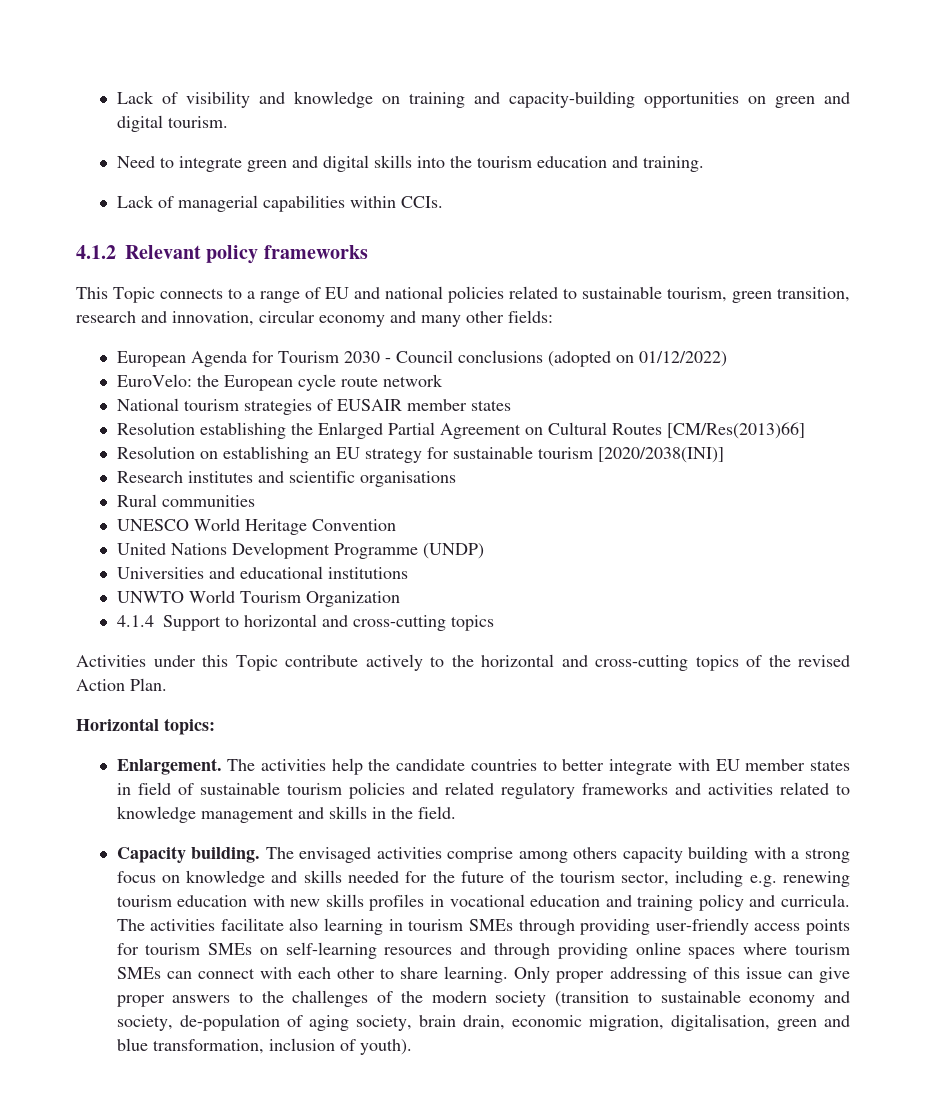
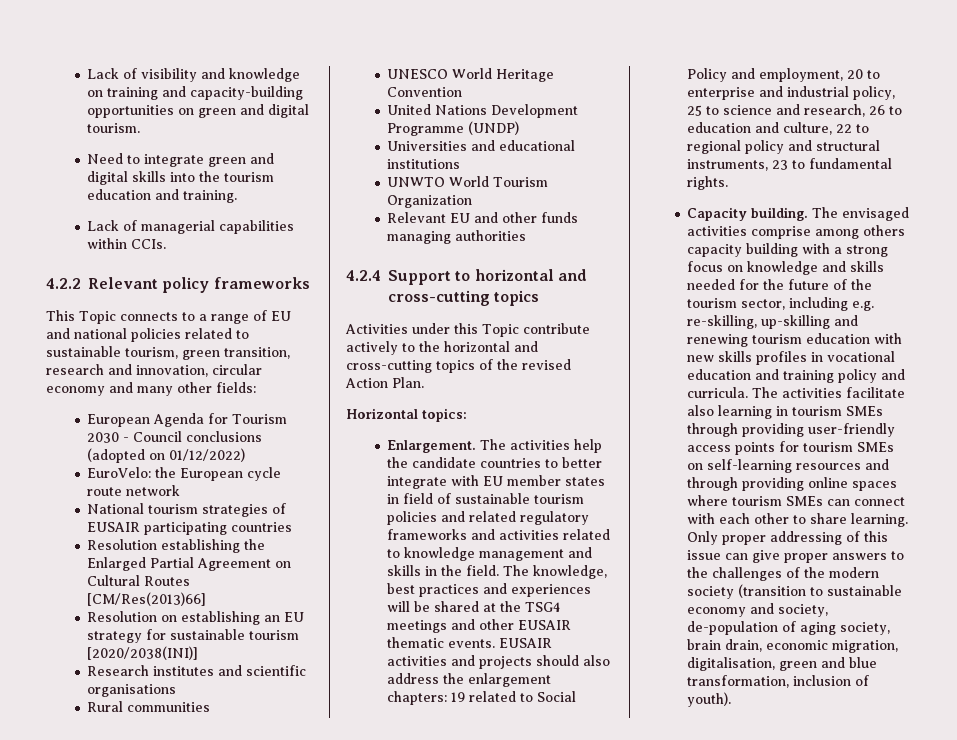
- 4.1.2 Relevant policy frameworks
+ 4.2.2 Relevant policy frameworks
- National tourism strategies of EUSAIR member states
+ National tourism strategies of EUSAIR participating countries
- 4.1.4 Support to horizontal and cross-cutting topics
+ Relevant EU and other funds managing authorities
+ 4.2.4 Support to horizontal and cross-cutting topics
+ The knowledge, best practices and experiences will be shared at the TSG4 meetings and other EUSAIR thematic events. EUSAIR activities and projects should also address the enlargement chapters: 19 related to Social Policy and employment, 20 to enterprise and industrial policy, 25 to science and research, 26 to education and culture, 22 to regional policy and structural instruments, 23 to fundamental rights.
- The envisaged activities comprise among others capacity building with a strong focus on knowledge and skills needed for the future of the tourism sector, including e.g. renewing tourism education with new skills profiles in vocational education and training policy and curricula.
+ The envisaged activities comprise among others capacity building with a strong focus on knowledge and skills needed for the future of the tourism sector, including e.g. re-skilling, up-skilling and renewing tourism education with new skills profiles in vocational education and training policy and curricula.

